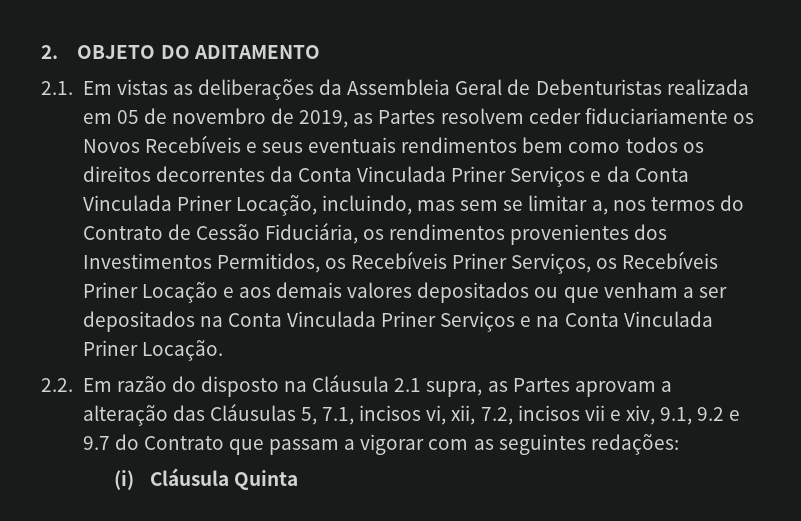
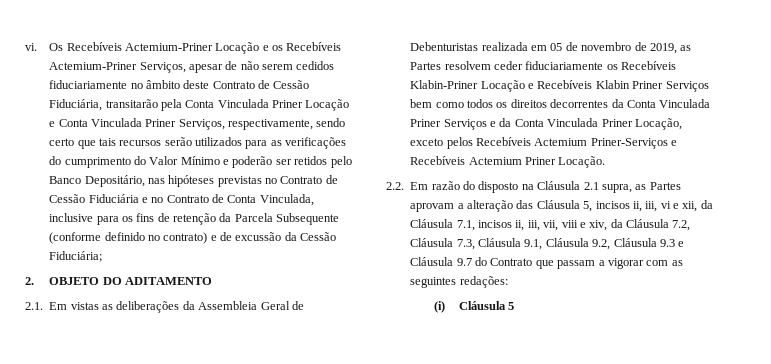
+ vi. Os Recebíveis Actemium-Priner Locação e os Recebíveis Actemium-Priner Serviços, apesar de não serem cedidos fiduciariamente no âmbito deste Contrato de Cessão Fiduciária, transitarão pela Conta Vinculada Priner Locação e Conta Vinculada Priner Serviços, respectivamente, sendo certo que tais recursos serão utilizados para as verificações do cumprimento do Valor Mínimo e poderão ser retidos pelo Banco Depositário, nas hipóteses previstas no Contrato de Cessão Fiduciária e no Contrato de Conta Vinculada, inclusive para os fins de retenção da Parcela Subsequente (conforme definido no contrato) e de excussão da Cessão Fiduciária;
- 2.1. Em vistas as deliberações da Assembleia Geral de Debenturistas realizada em 05 de novembro de 2019, as Partes resolvem ceder fiduciariamente os Novos Recebíveis e seus eventuais rendimentos bem como todos os direitos decorrentes da Conta Vinculada Priner Serviços e da Conta Vinculada Priner Locação, incluindo, mas sem se limitar a, nos termos do Contrato de Cessão Fiduciária, os rendimentos provenientes dos Investimentos Permitidos, os Recebíveis Priner Serviços, os Recebíveis Priner Locação e aos demais valores depositados ou que venham a ser depositados na Conta Vinculada Priner Serviços e na Conta Vinculada Priner Locação.
+ 2.1. Em vistas as deliberações da Assembleia Geral de Debenturistas realizada em 05 de novembro de 2019, as Partes resolvem ceder fiduciariamente os Recebíveis Klabin-Priner Locação e Recebíveis Klabin Priner Serviços bem como todos os direitos decorrentes da Conta Vinculada Priner Serviços e da Conta Vinculada Priner Locação, exceto pelos Recebíveis Actemium Priner-Serviços e Recebíveis Actemium Priner Locação.
- 2.2. Em razão do disposto na Cláusula 2.1 supra, as Partes aprovam a alteração das Cláusulas 5, 7.1, incisos vi, xii, 7.2, incisos vii e xiv, 9.1, 9.2 e 9.7 do Contrato que passam a vigorar com as seguintes redações:
+ 2.2. Em razão do disposto na Cláusula 2.1 supra, as Partes aprovam a alteração das Cláusula 5, incisos ii, iii, vi e xii, da Cláusula 7.1, incisos ii, iii, vii, viii e xiv, da Cláusula 7.2, Cláusula 7.3, Cláusula 9.1, Cláusula 9.2, Cláusula 9.3 e Cláusula 9.7 do Contrato que passam a vigorar com as seguintes redações:
- (i) Cláusula Quinta
+ (i) Cláusula 5

